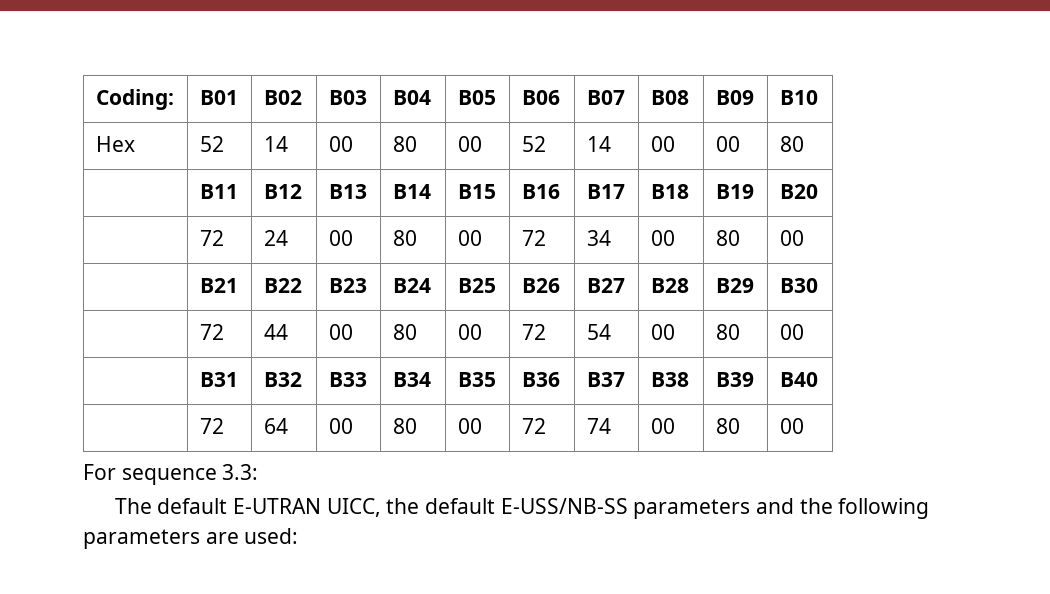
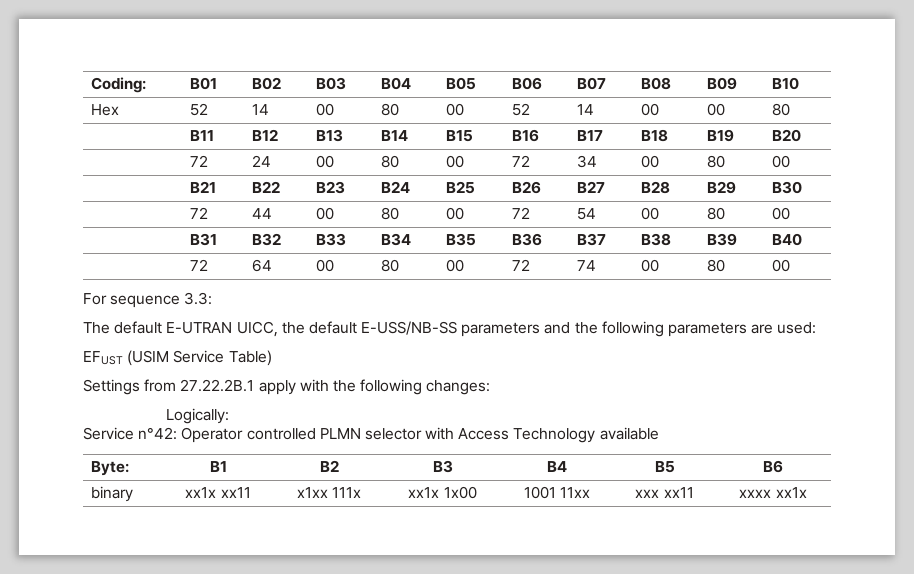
+ EFUST (USIM Service Table)
+ Settings from 27.22.2B.1 apply with the following changes:
+ Logically:
+ Service n°42: Operator controlled PLMN selector with Access Technology available
+ Byte: | B1 | B2 | B3 | B4 | B5 | B6
+ binary | xx1x xx11 | x1xx 111x | xx1x 1x00 | 1001 11xx | xxx xx11 | xxxx xx1x

